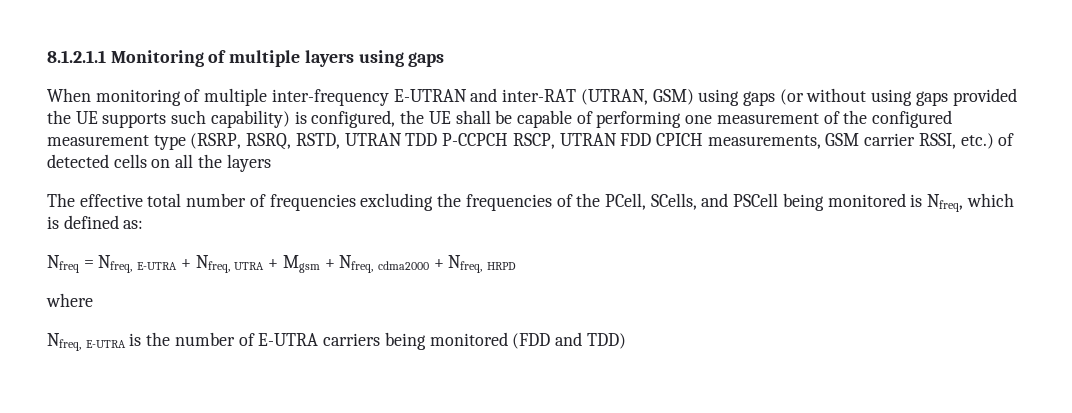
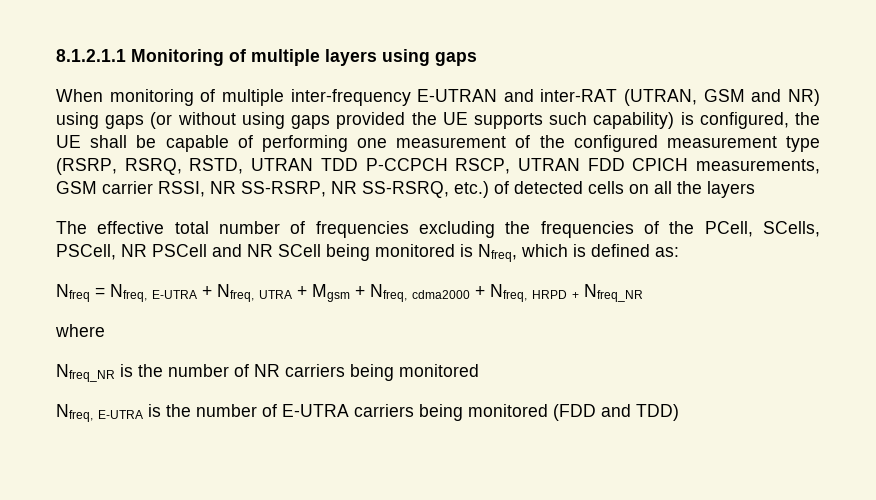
- When monitoring of multiple inter-frequency E-UTRAN and inter-RAT (UTRAN, GSM) using gaps (or without using gaps provided the UE supports such capability) is configured, the UE shall be capable of performing one measurement of the configured measurement type (RSRP, RSRQ, RSTD, UTRAN TDD P-CCPCH RSCP, UTRAN FDD CPICH measurements, GSM carrier RSSI, etc.) of detected cells on all the layers
+ When monitoring of multiple inter-frequency E-UTRAN and inter-RAT (UTRAN, GSM and NR) using gaps (or without using gaps provided the UE supports such capability) is configured, the UE shall be capable of performing one measurement of the configured measurement type (RSRP, RSRQ, RSTD, UTRAN TDD P-CCPCH RSCP, UTRAN FDD CPICH measurements, GSM carrier RSSI, NR SS-RSRP, NR SS-RSRQ, etc.) of detected cells on all the layers
- The effective total number of frequencies excluding the frequencies of the PCell, SCells, and PSCell being monitored is Nfreq, which is defined as:
+ The effective total number of frequencies excluding the frequencies of the PCell, SCells, PSCell, NR PSCell and NR SCell being monitored is Nfreq, which is defined as:
- Nfreq = Nfreq, E-UTRA + Nfreq, UTRA + Mgsm + Nfreq, cdma2000 + Nfreq, HRPD
+ Nfreq = Nfreq, E-UTRA + Nfreq, UTRA + Mgsm + Nfreq, cdma2000 + Nfreq, HRPD + Nfreq_NR
+ Nfreq_NR is the number of NR carriers being monitored

